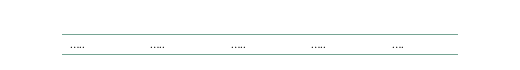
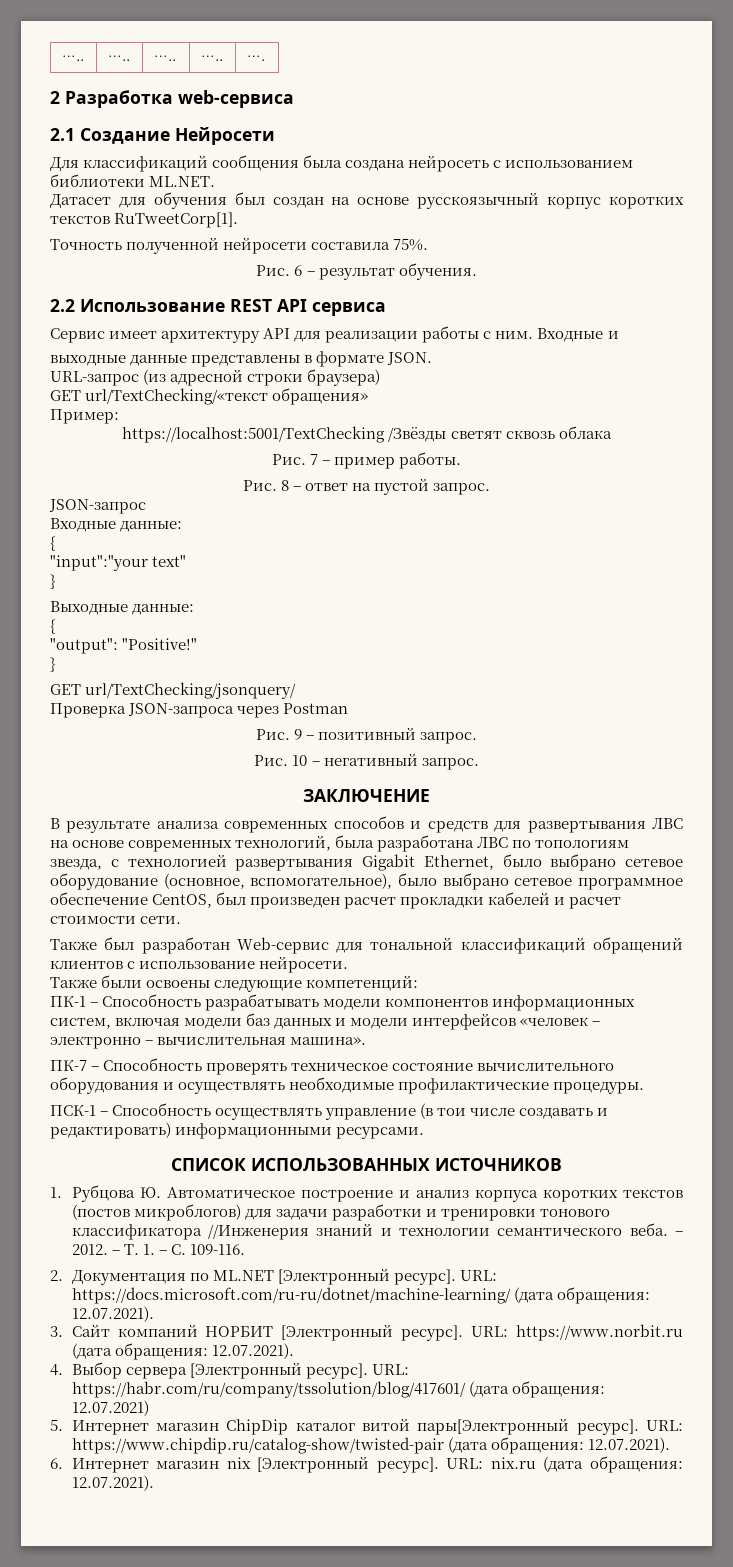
+ 2 Разработка web-сервиса
+ 2.1 Создание Нейросети
+ Для классификаций сообщения была создана нейросеть с использованием библиотеки ML.NET.
+ Датасет для обучения был создан на основе русскоязычный корпус коротких текстов RuTweetCorp[1].
+ Точность полученной нейросети составила 75%.
+ Рис. 6 – результат обучения.
+ 2.2 Использование REST API сервиса
+ Сервис имеет архитектуру API для реализации работы с ним. Входные и
+ выходные данные представлены в формате JSON.
+ URL-запрос (из адресной строки браузера)
+ GET url/TextChecking/«текст обращения»
+ Пример:
+ https://localhost:5001/TextChecking /Звёзды светят сквозь облака
+ Рис. 7 – пример работы.
+ Рис. 8 – ответ на пустой запрос.
+ JSON-запрос
+ Входные данные:
+ {
+ "input":"your text"
+ }
+ Выходные данные:
+ {
+ "output": "Positive!"
+ }
+ GET url/TextChecking/jsonquery/
+ Проверка JSON-запроса через Postman
+ Рис. 9 – позитивный запрос.
+ Рис. 10 – негативный запрос.
+ ЗАКЛЮЧЕНИЕ
+ В результате анализа современных способов и средств для развертывания ЛВС на основе современных технологий, была разработана ЛВС по топологиям звезда, c технологией развертывания Gigabit Ethernet, было выбрано сетевое оборудование (основное, вспомогательное), было выбрано сетевое программное обеспечение CentOS, был произведен расчет прокладки кабелей и расчет стоимости сети.
+ Также был разработан Web-сервис для тональной классификаций обращений клиентов с использование нейросети.
+ Также были освоены следующие компетенций:
+ ПК-1 – Способность разрабатывать модели компонентов информационных систем, включая модели баз данных и модели интерфейсов «человек – электронно – вычислительная машина».
+ ПК-7 – Способность проверять техническое состояние вычислительного оборудования и осуществлять необходимые профилактические процедуры.
+ ПСК-1 – Способность осуществлять управление (в тои числе создавать и редактировать) информационными ресурсами.
+ СПИСОК ИСПОЛЬЗОВАННЫХ ИСТОЧНИКОВ
+ 1. Рубцова Ю. Автоматическое построение и анализ корпуса коротких текстов (постов микроблогов) для задачи разработки и тренировки тонового классификатора //Инженерия знаний и технологии семантического веба. – 2012. – Т. 1. – С. 109-116.
+ 2. Документация по ML.NET [Электронный ресурс]. URL: https://docs.microsoft.com/ru-ru/dotnet/machine-learning/ (дата обращения: 12.07.2021).
+ 3. Сайт компаний НОРБИТ [Электронный ресурс]. URL: https://www.norbit.ru (дата обращения: 12.07.2021).
+ 4. Выбор сервера [Электронный ресурс]. URL: https://habr.com/ru/company/tssolution/blog/417601/ (дата обращения: 12.07.2021)
+ 5. Интернет магазин ChipDip каталог витой пары[Электронный ресурс]. URL: https://www.chipdip.ru/catalog-show/twisted-pair (дата обращения: 12.07.2021).
+ 6. Интернет магазин nix [Электронный ресурс]. URL: nix.ru (дата обращения: 12.07.2021).

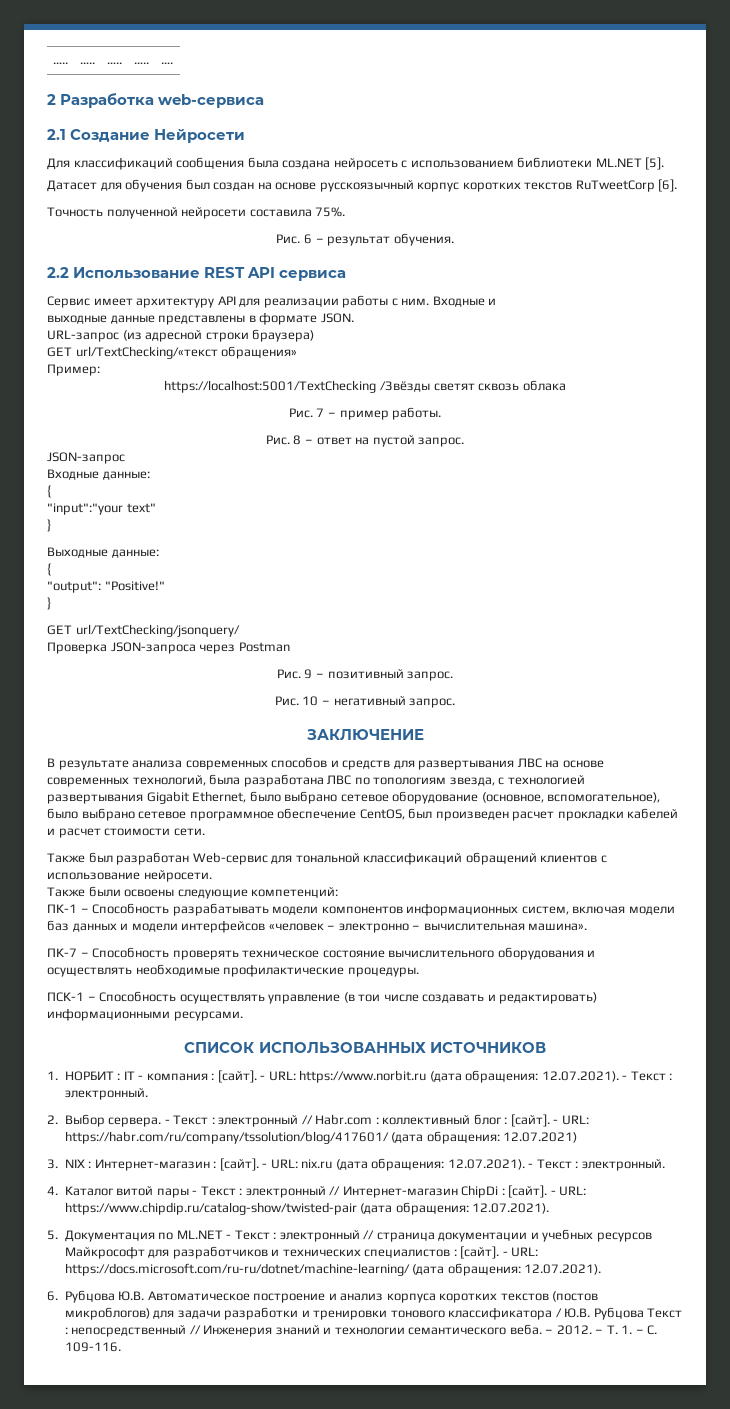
- Для классификаций сообщения была создана нейросеть с использованием библиотеки ML.NET.
+ Для классификаций сообщения была создана нейросеть с использованием библиотеки ML.NET [5].
- Датасет для обучения был создан на основе русскоязычный корпус коротких текстов RuTweetCorp[1].
+ Датасет для обучения был создан на основе русскоязычный корпус коротких текстов RuTweetCorp [6].
- 1. Рубцова Ю. Автоматическое построение и анализ корпуса коротких текстов (постов микроблогов) для задачи разработки и тренировки тонового классификатора //Инженерия знаний и технологии семантического веба.
+ 1. НОРБИТ : IT - компания : [сайт]. - URL: https://www.norbit.ru (дата обращения: 12.07.2021). - Текст : электронный.
+ 2. Выбор сервера. - Текст : электронный // Habr.com : коллективный блог : [сайт]. - URL: https://habr.com/ru/company/tssolution/blog/417601/ (дата обращения: 12.07.2021)
+ 3. NIX : Интернет-магазин : [сайт]. - URL: nix.ru (дата обращения: 12.07.2021). - Текст : электронный.
+ 4. Каталог витой пары - Текст : электронный // Интернет-магазин ChipDi : [сайт]. - URL: https://www.chipdip.ru/catalog-show/twisted-pair (дата обращения: 12.07.2021).
+ 5. Документация по ML.NET - Текст : электронный // страница документации и учебных ресурсов Майкрософт для разработчиков и технических специалистов : [сайт]. - URL: https://docs.microsoft.com/ru-ru/dotnet/machine-learning/ (дата обращения: 12.07.2021).
+ 6. Рубцова Ю.В. Автоматическое построение и анализ корпуса коротких текстов (постов микроблогов) для задачи разработки и тренировки тонового классификатора / Ю.В. Рубцова Текст : непосредственный // Инженерия знаний и технологии семантического веба.
- 2. Документация по ML.NET [Электронный ресурс]. URL: https://docs.microsoft.com/ru-ru/dotnet/machine-learning/ (дата обращения: 12.07.2021).
- 3. Сайт компаний НОРБИТ [Электронный ресурс]. URL: https://www.norbit.ru (дата обращения: 12.07.2021).
- 4. Выбор сервера [Электронный ресурс]. URL: https://habr.com/ru/company/tssolution/blog/417601/ (дата обращения: 12.07.2021)
- 5. Интернет магазин ChipDip каталог витой пары[Электронный ресурс]. URL: https://www.chipdip.ru/catalog-show/twisted-pair (дата обращения: 12.07.2021).
- 6. Интернет магазин nix [Электронный ресурс]. URL: nix.ru (дата обращения: 12.07.2021).

